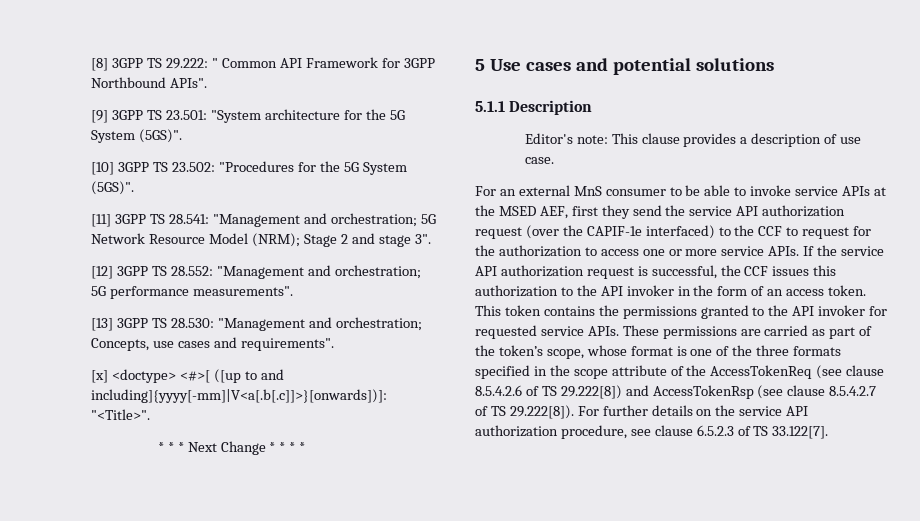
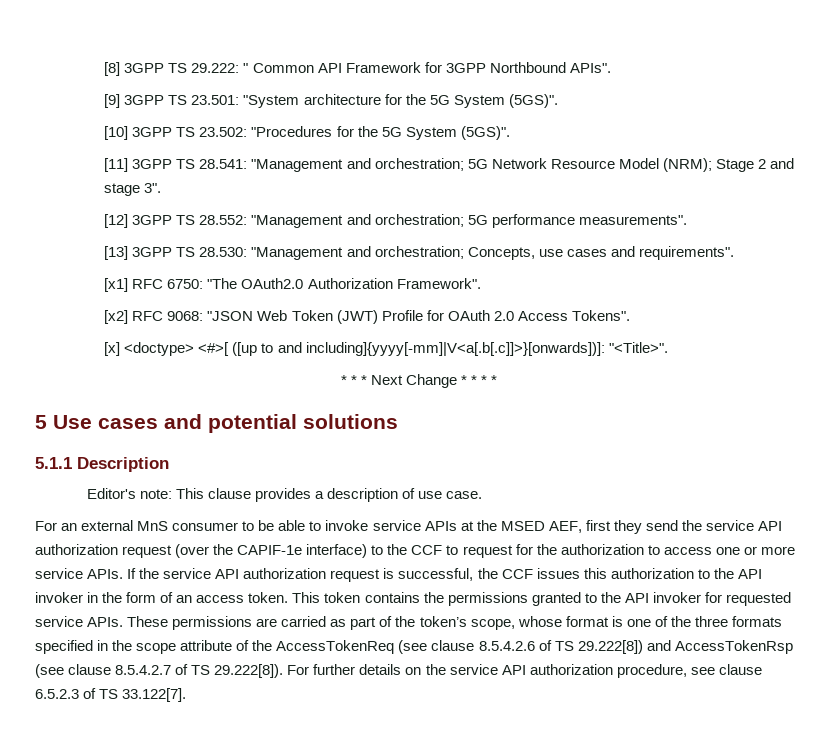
+ [x1] RFC 6750: "The OAuth2.0 Authorization Framework".
+ [x2] RFC 9068: "JSON Web Token (JWT) Profile for OAuth 2.0 Access Tokens".
- For an external MnS consumer to be able to invoke service APIs at the MSED AEF, first they send the service API authorization request (over the CAPIF-1e interfaced) to the CCF to request for the authorization to access one or more service APIs.
+ For an external MnS consumer to be able to invoke service APIs at the MSED AEF, first they send the service API authorization request (over the CAPIF-1e interface) to the CCF to request for the authorization to access one or more service APIs.

